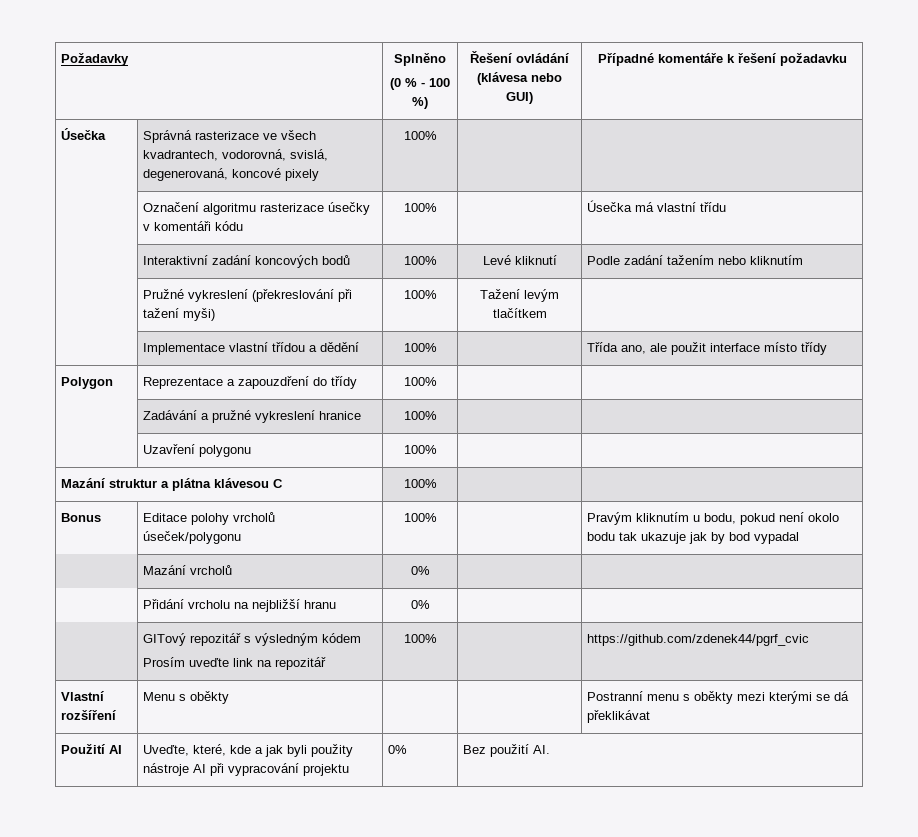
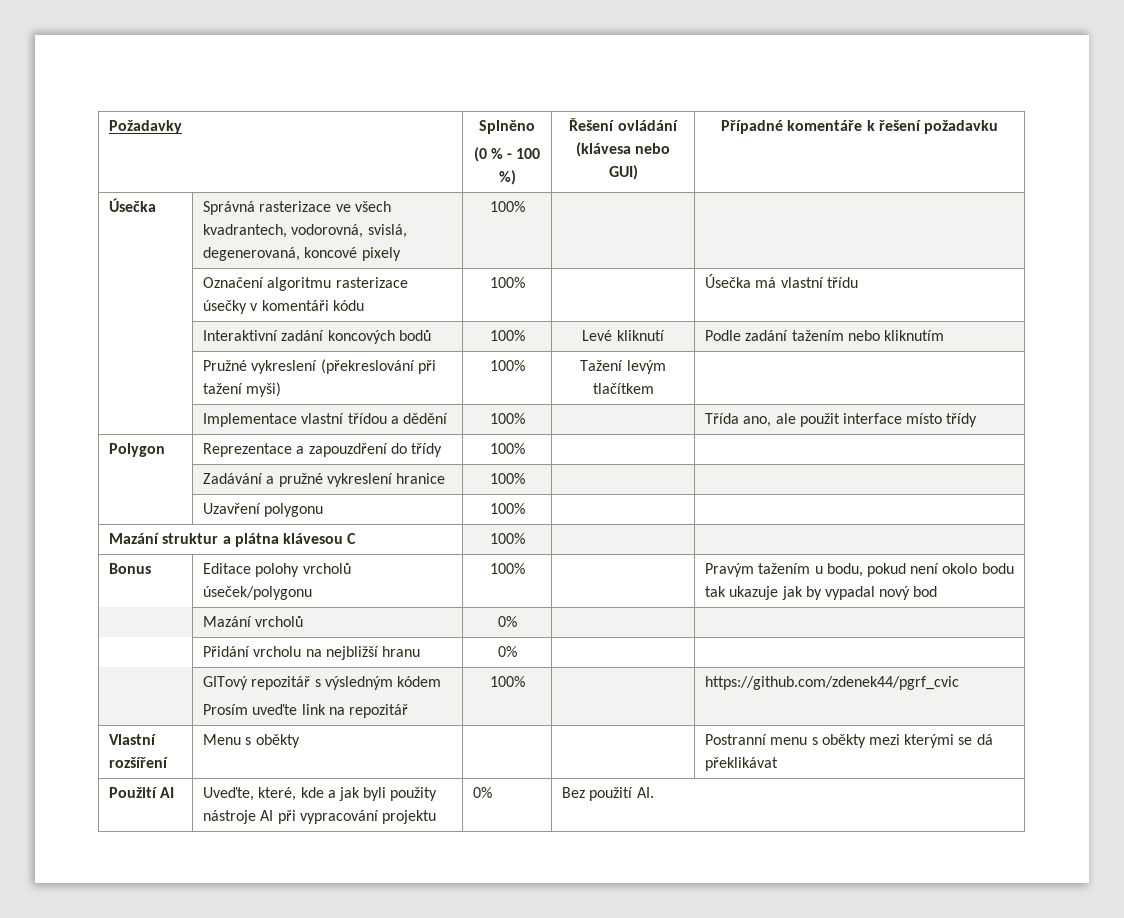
- Bonus | Editace polohy vrcholů úseček/polygonu | 100% | | Pravým kliknutím u bodu, pokud není okolo bodu tak ukazuje jak by bod vypadal
+ Bonus | Editace polohy vrcholů úseček/polygonu | 100% | | Pravým tažením u bodu, pokud není okolo bodu tak ukazuje jak by vypadal nový bod

